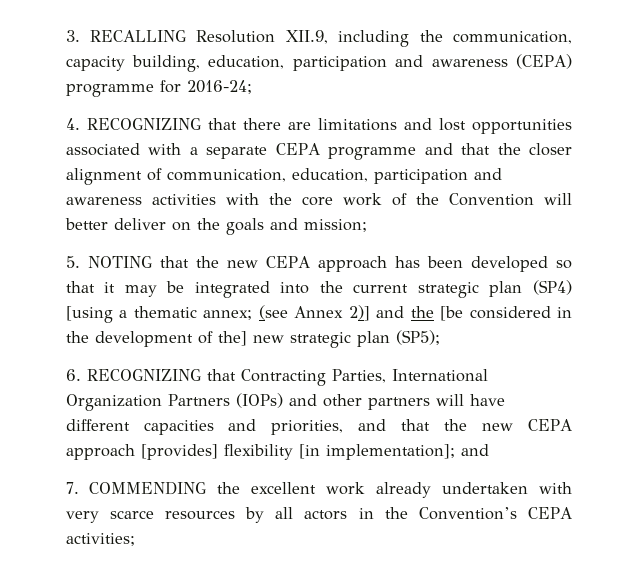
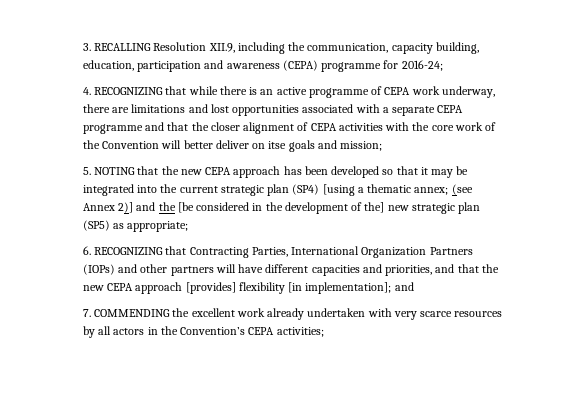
- 4. RECOGNIZING that there are limitations and lost opportunities associated with a separate CEPA programme and that the closer alignment of communication, education, participation and awareness activities with the core work of the Convention will better deliver on the goals and mission;
+ 4. RECOGNIZING that while there is an active programme of CEPA work underway, there are limitations and lost opportunities associated with a separate CEPA programme and that the closer alignment of CEPA activities with the core work of the Convention will better deliver on itse goals and mission;
- 5. NOTING that the new CEPA approach has been developed so that it may be integrated into the current strategic plan (SP4) [using a thematic annex; (see Annex 2)] and the [be considered in the development of the] new strategic plan (SP5);
+ 5. NOTING that the new CEPA approach has been developed so that it may be integrated into the current strategic plan (SP4) [using a thematic annex; (see Annex 2)] and the [be considered in the development of the] new strategic plan (SP5) as appropriate;

